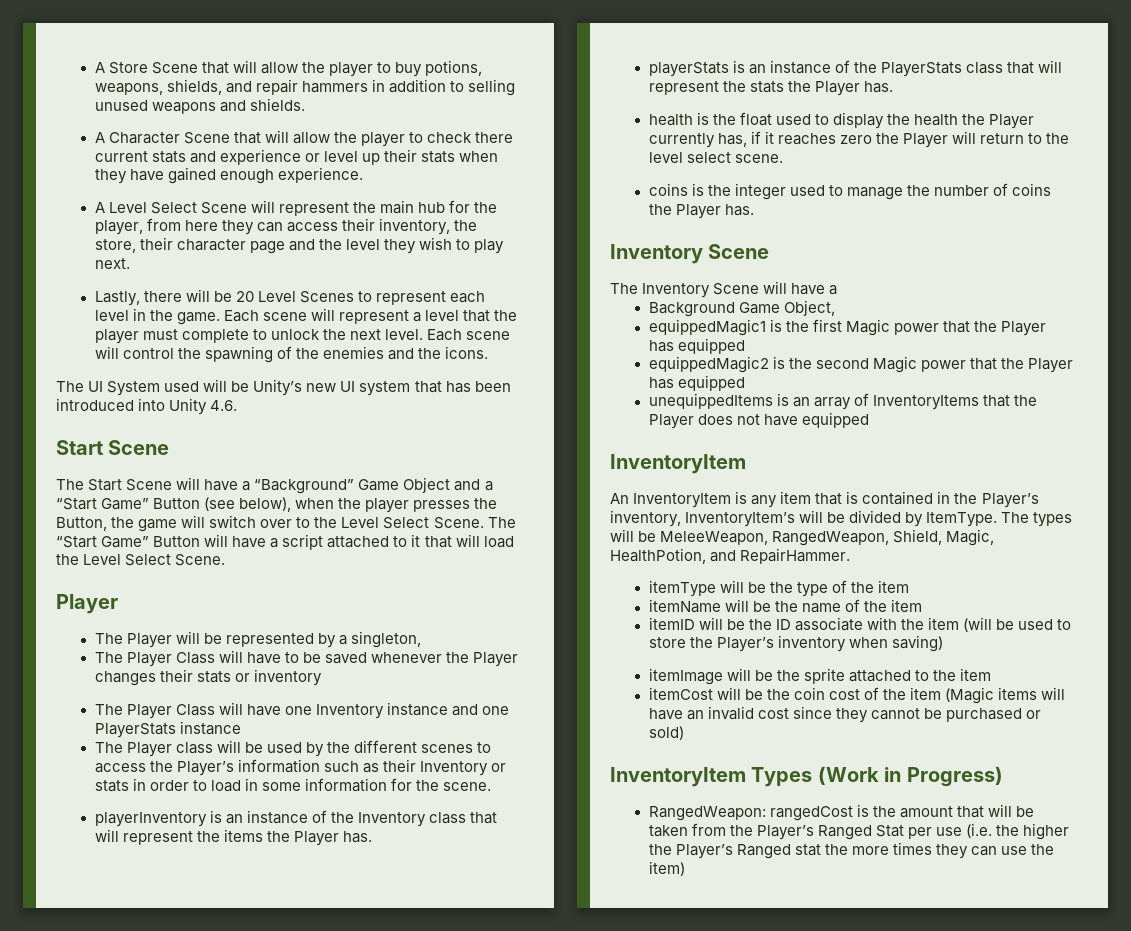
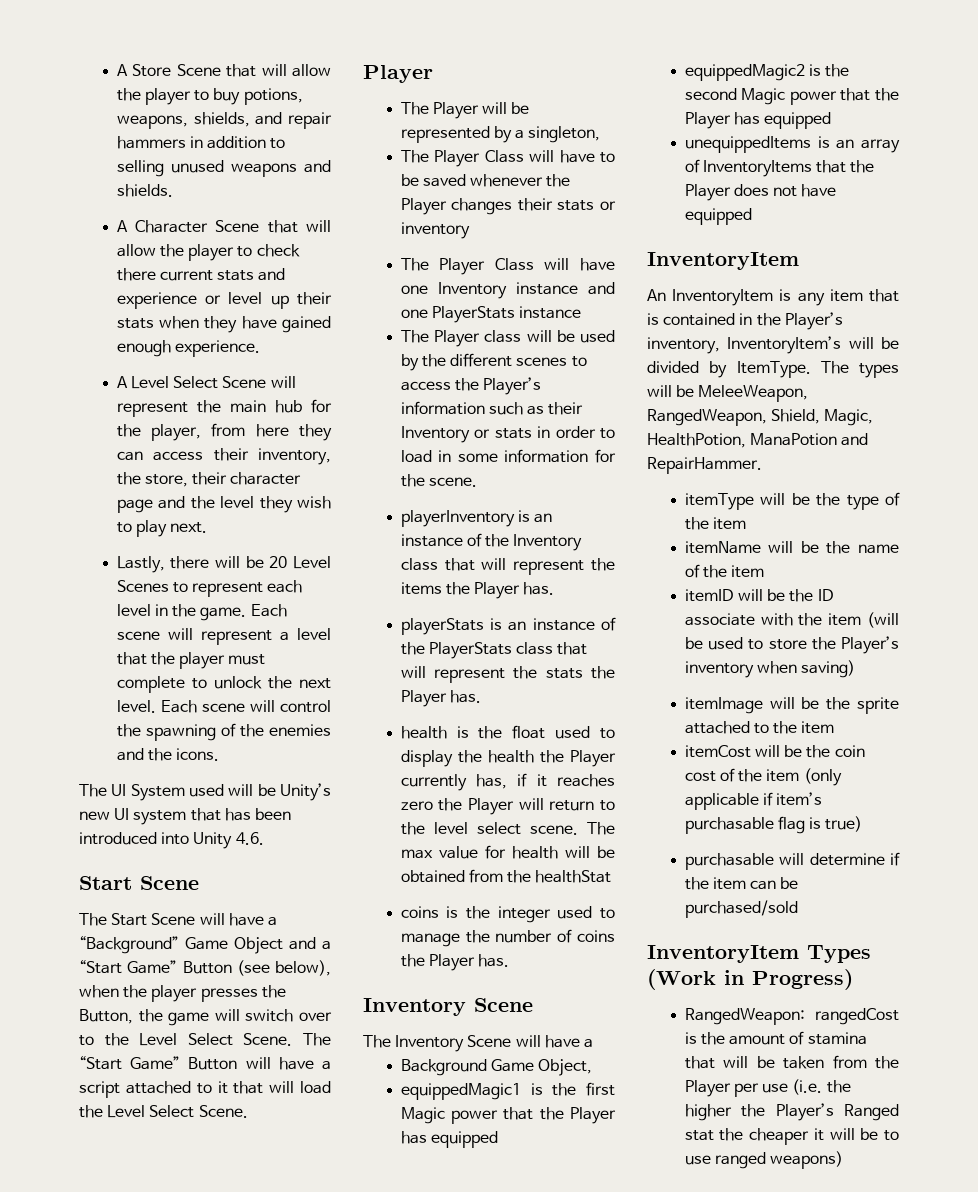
+ The max value for health will be obtained from the healthStat
- The types will be MeleeWeapon, RangedWeapon, Shield, Magic, HealthPotion, and RepairHammer.
+ The types will be MeleeWeapon, RangedWeapon, Shield, Magic, HealthPotion, ManaPotion and RepairHammer.
- itemCost will be the coin cost of the item (Magic items will have an invalid cost since they cannot be purchased or sold)
+ itemCost will be the coin cost of the item (only applicable if item’s purchasable flag is true)
+ purchasable will determine if the item can be purchased/sold
- RangedWeapon: rangedCost is the amount that will be taken from the Player’s Ranged Stat per use (i.e. the higher the Player’s Ranged stat the more times they can use the item)
+ RangedWeapon: rangedCost is the amount of stamina that will be taken from the Player per use (i.e. the higher the Player’s Ranged stat the cheaper it will be to use ranged weapons)

